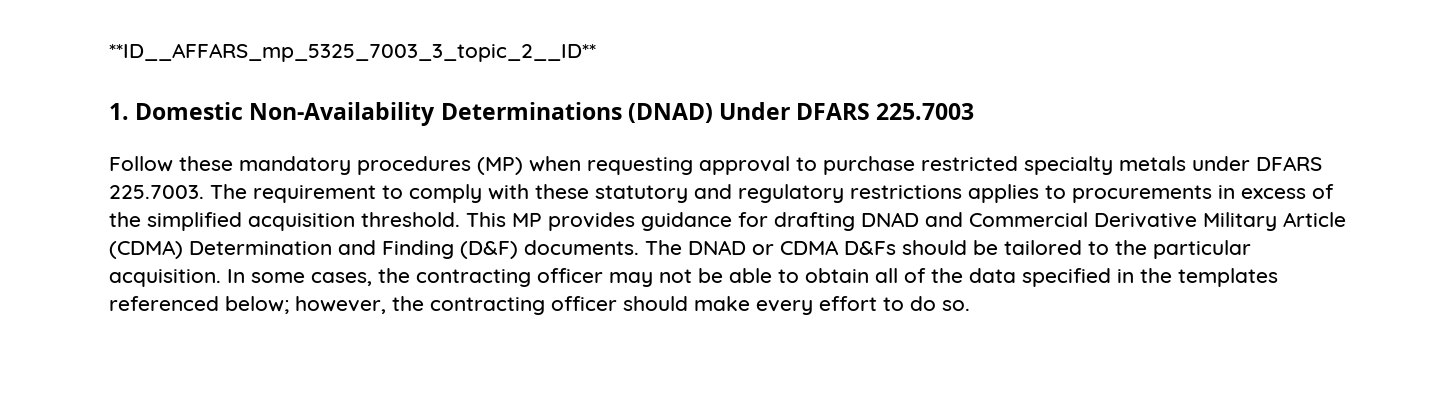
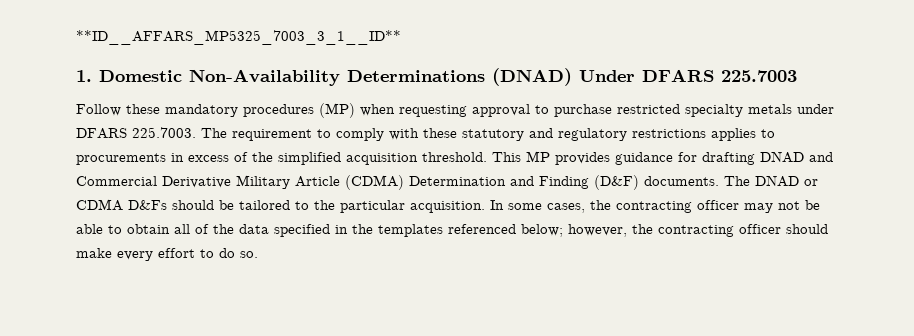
- **ID__AFFARS_mp_5325_7003_3_topic_2__ID**
+ **ID__AFFARS_MP5325_7003_3_1__ID**

